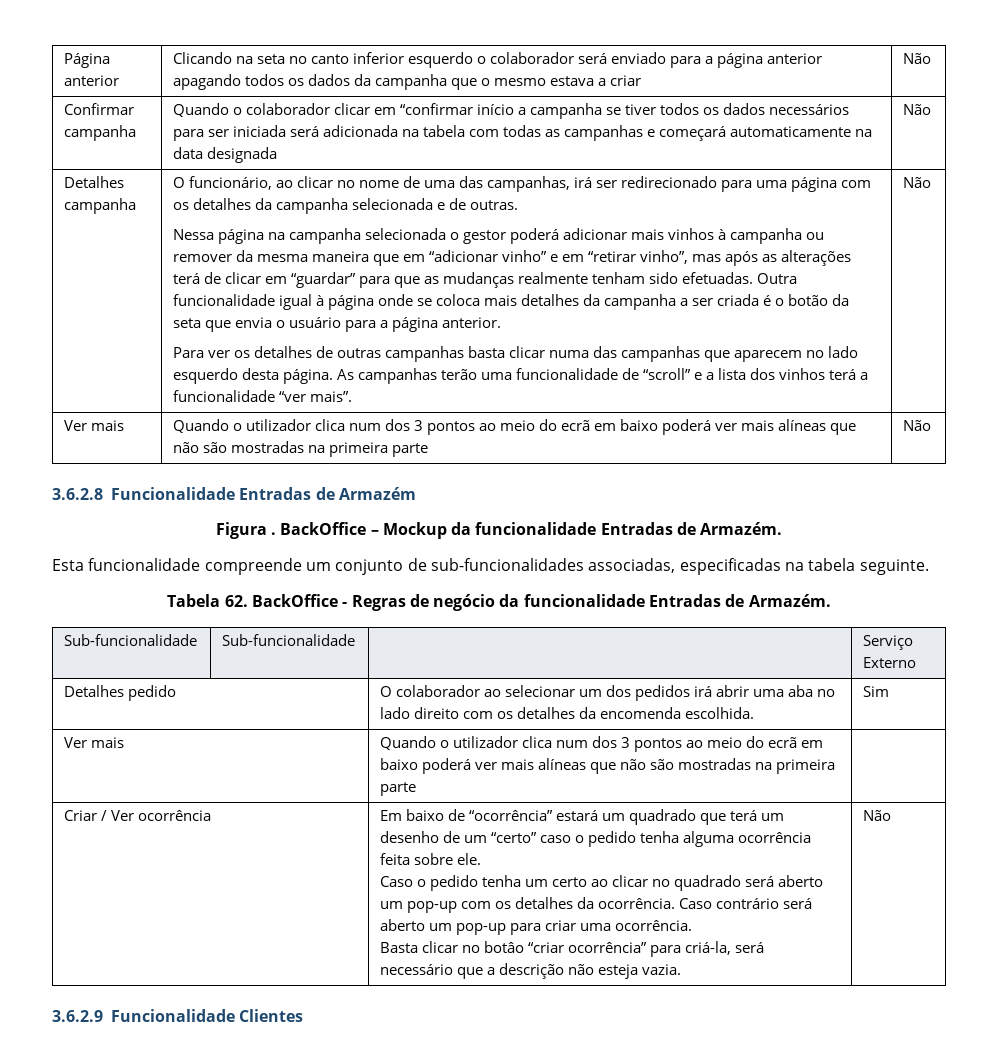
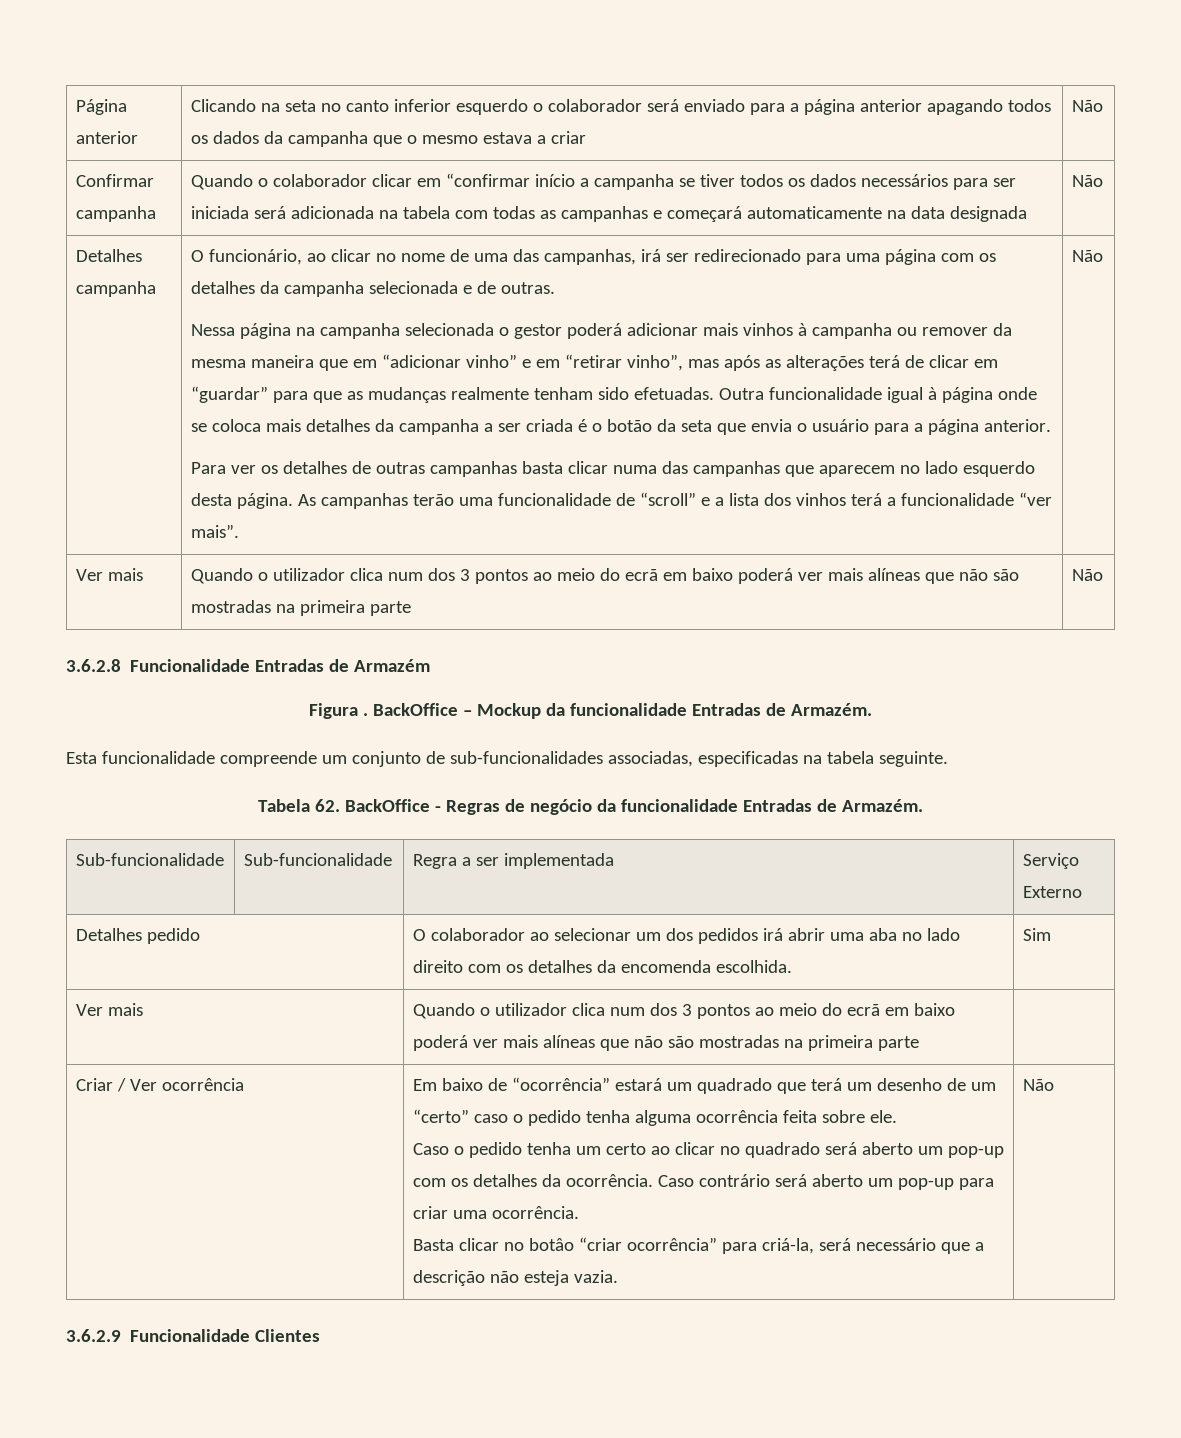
- Sub-funcionalidade | Sub-funcionalidade | | Serviço Externo
+ Sub-funcionalidade | Sub-funcionalidade | Regra a ser implementada | Serviço Externo

